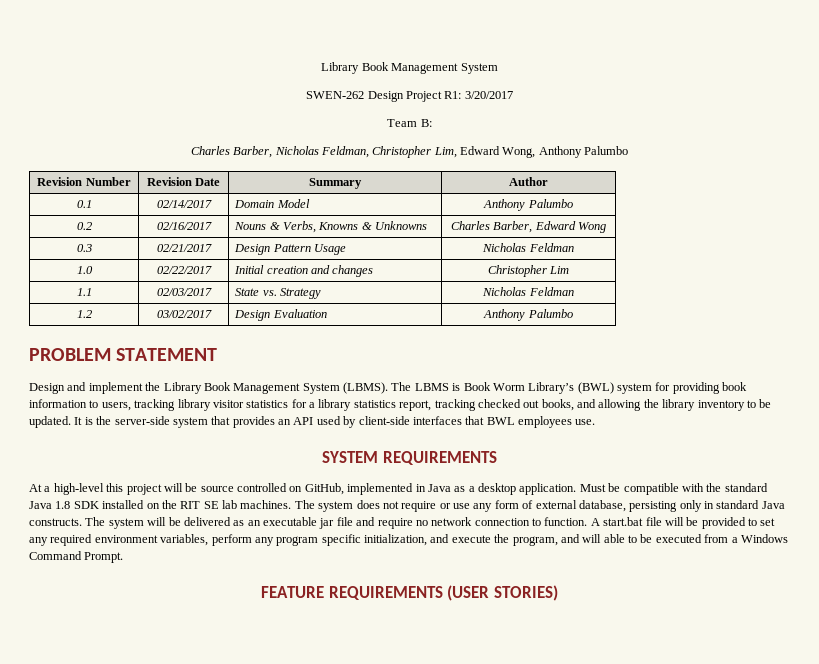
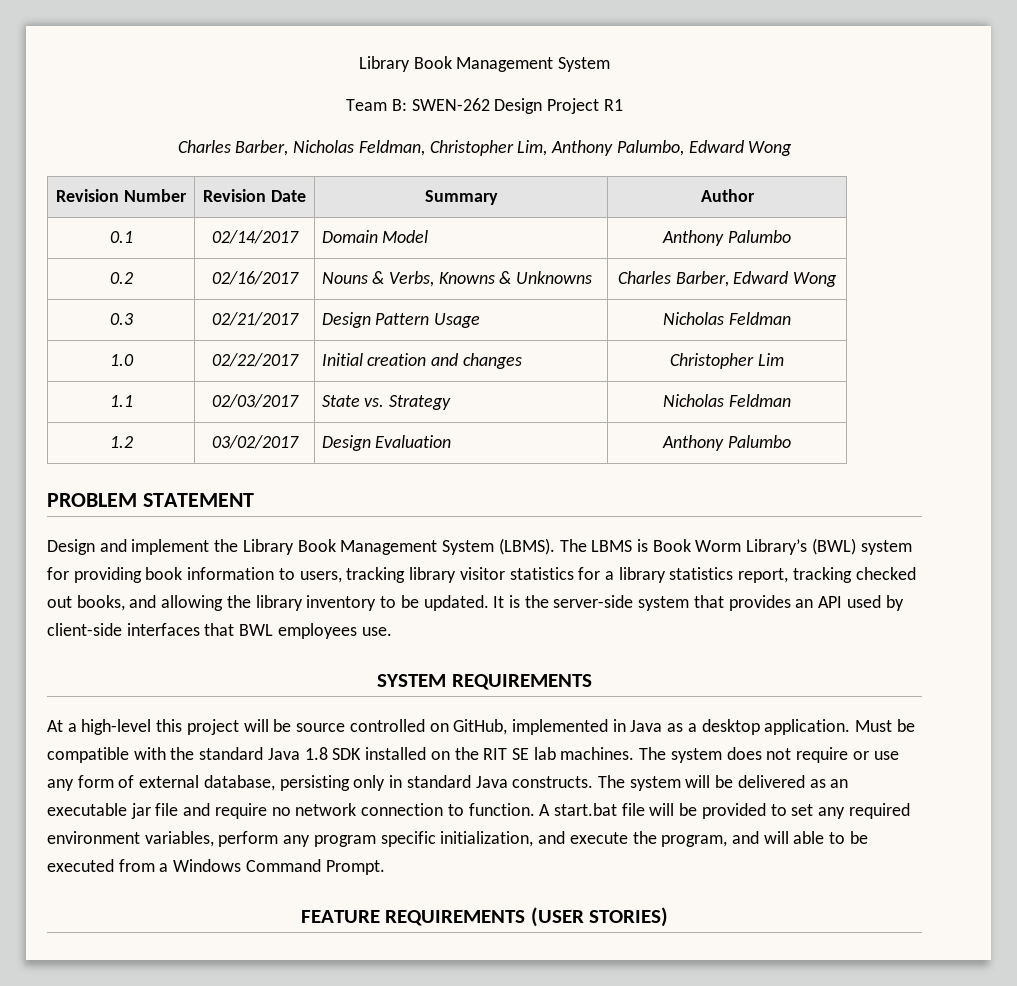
- SWEN-262 Design Project R1: 3/20/2017
- Team B:
+ Team B: SWEN-262 Design Project R1
- Charles Barber, Nicholas Feldman, Christopher Lim, Edward Wong, Anthony Palumbo
+ Charles Barber, Nicholas Feldman, Christopher Lim, Anthony Palumbo, Edward Wong

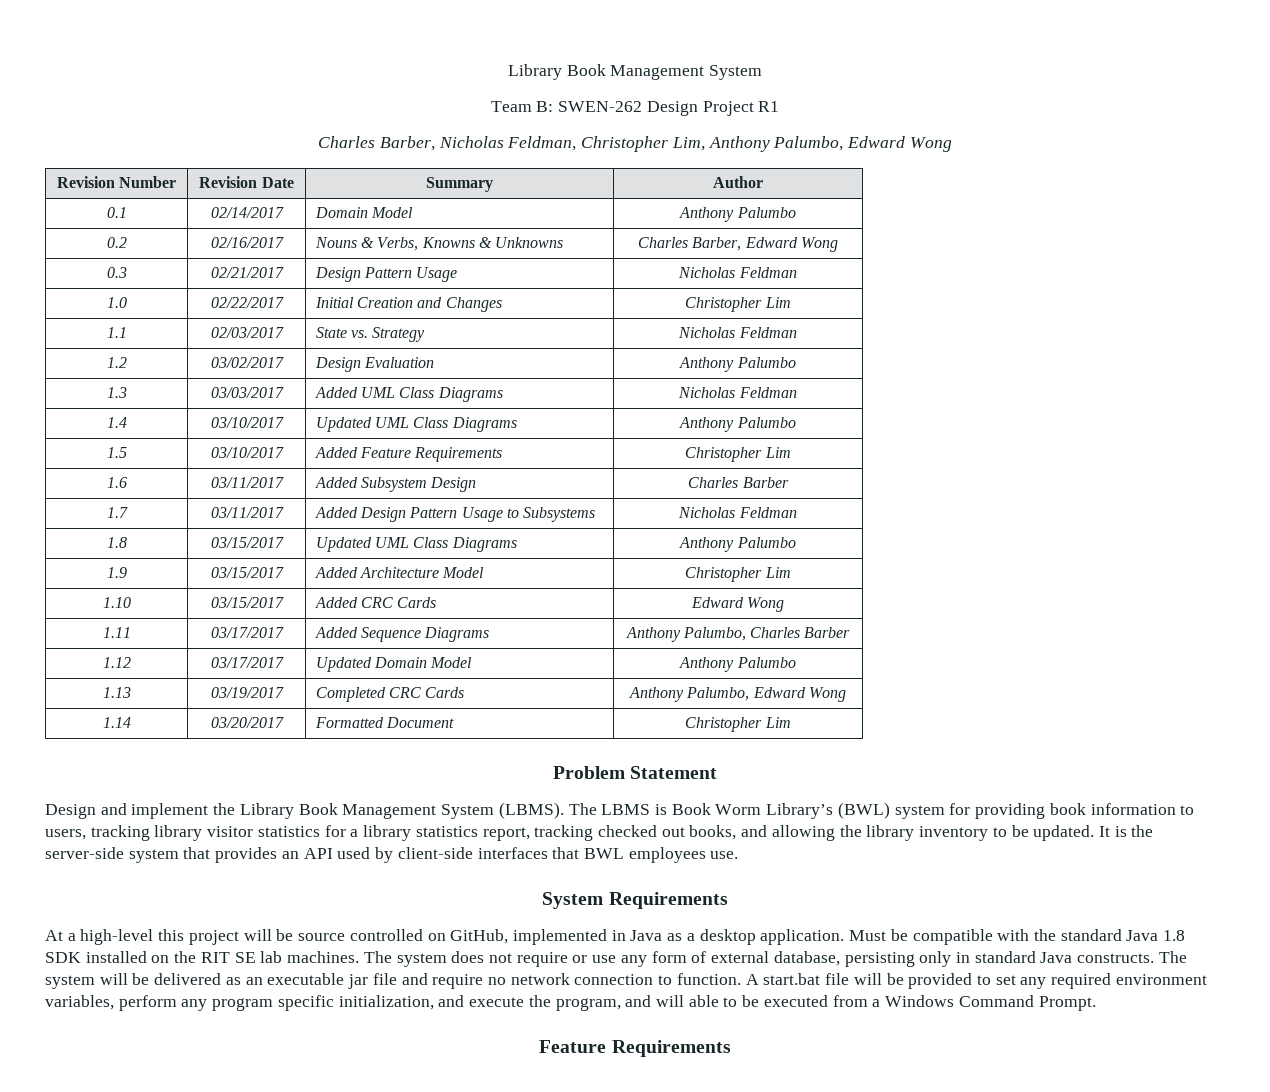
- 1.0 | 02/22/2017 | Initial creation and changes | Christopher Lim
+ 1.0 | 02/22/2017 | Initial Creation and Changes | Christopher Lim
- PROBLEM STATEMENT
+ 1.3 | 03/03/2017 | Added UML Class Diagrams | Nicholas Feldman
+ 1.4 | 03/10/2017 | Updated UML Class Diagrams | Anthony Palumbo
+ 1.5 | 03/10/2017 | Added Feature Requirements | Christopher Lim
+ 1.6 | 03/11/2017 | Added Subsystem Design | Charles Barber
+ 1.7 | 03/11/2017 | Added Design Pattern Usage to Subsystems | Nicholas Feldman
+ 1.8 | 03/15/2017 | Updated UML Class Diagrams | Anthony Palumbo
+ 1.9 | 03/15/2017 | Added Architecture Model | Christopher Lim
+ 1.10 | 03/15/2017 | Added CRC Cards | Edward Wong
+ 1.11 | 03/17/2017 | Added Sequence Diagrams | Anthony Palumbo, Charles Barber
+ 1.12 | 03/17/2017 | Updated Domain Model | Anthony Palumbo
+ 1.13 | 03/19/2017 | Completed CRC Cards | Anthony Palumbo, Edward Wong
+ 1.14 | 03/20/2017 | Formatted Document | Christopher Lim
+ Problem Statement
- SYSTEM REQUIREMENTS
+ System Requirements
  A start.bat file will be provided to set any required environment variables, perform any program specific initialization, and execute the program, and will able to be executed from a Windows Command Prompt.
- FEATURE REQUIREMENTS (USER STORIES)
+ Feature Requirements

